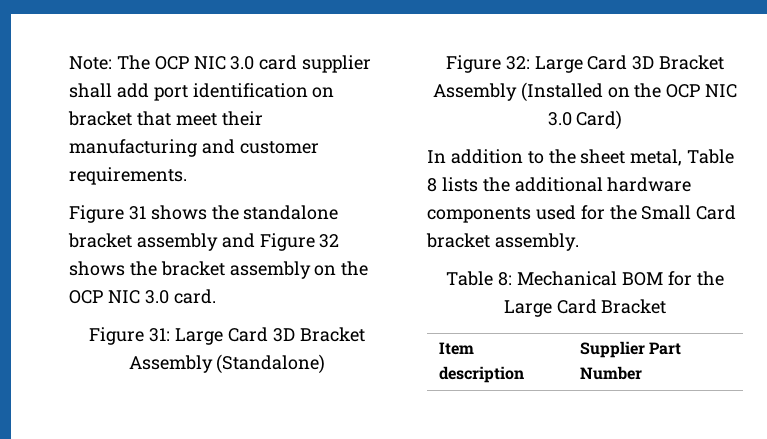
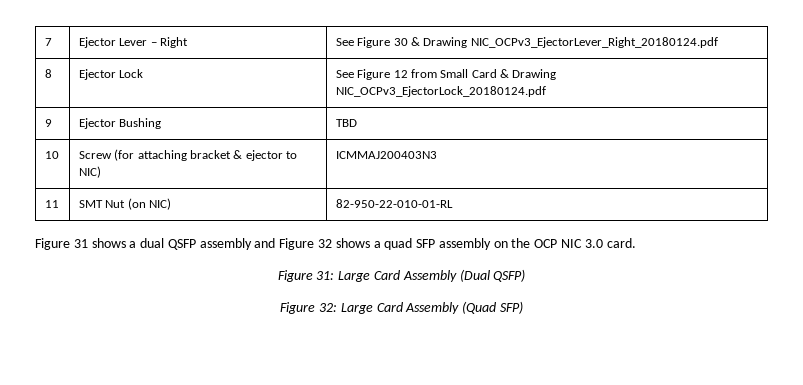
- Note: The OCP NIC 3.0 card supplier shall add port identification on bracket that meet their manufacturing and customer requirements.
+ 7 | Ejector Lever – Right | See Figure 30 & Drawing NIC_OCPv3_EjectorLever_Right_20180124.pdf
+ 8 | Ejector Lock | See Figure 12 from Small Card & Drawing NIC_OCPv3_EjectorLock_20180124.pdf
+ 9 | Ejector Bushing | TBD
+ 10 | Screw (for attaching bracket & ejector to NIC) | ICMMAJ200403N3
+ 11 | SMT Nut (on NIC) | 82-950-22-010-01-RL
- Figure 31 shows the standalone bracket assembly and Figure 32 shows the bracket assembly on the OCP NIC 3.0 card.
+ Figure 31 shows a dual QSFP assembly and Figure 32 shows a quad SFP assembly on the OCP NIC 3.0 card.
- Figure 31: Large Card 3D Bracket Assembly (Standalone)
+ Figure 31: Large Card Assembly (Dual QSFP)
- Figure 32: Large Card 3D Bracket Assembly (Installed on the OCP NIC 3.0 Card)
- In addition to the sheet metal, Table 8 lists the additional hardware components used for the Small Card bracket assembly.
- Table 8: Mechanical BOM for the Large Card Bracket
- Item description | Supplier Part Number
+ Figure 32: Large Card Assembly (Quad SFP)

